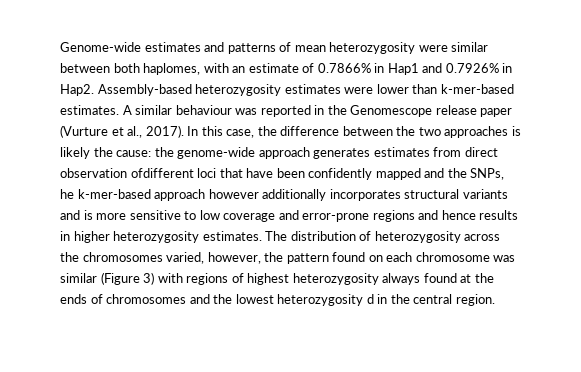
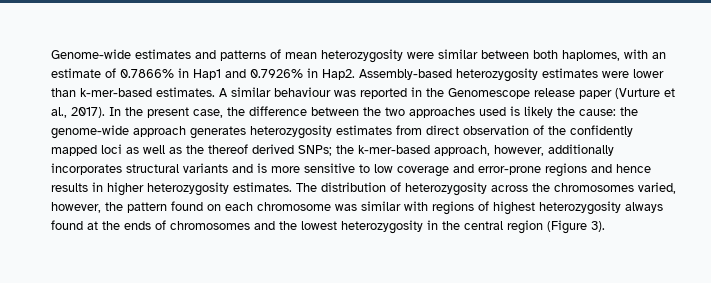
- In this case, the difference between the two approaches is likely the cause: the genome-wide approach generates estimates from direct observation ofdifferent loci that have been confidently mapped and the SNPs, he k-mer-based approach however additionally incorporates structural variants and is more sensitive to low coverage and error-prone regions and hence results in higher heterozygosity estimates.
+ In the present case, the difference between the two approaches used is likely the cause: the genome-wide approach generates heterozygosity estimates from direct observation of the confidently mapped loci as well as the thereof derived SNPs; the k-mer-based approach, however, additionally incorporates structural variants and is more sensitive to low coverage and error-prone regions and hence results in higher heterozygosity estimates.
- The distribution of heterozygosity across the chromosomes varied, however, the pattern found on each chromosome was similar (Figure 3) with regions of highest heterozygosity always found at the ends of chromosomes and the lowest heterozygosity d in the central region.
+ The distribution of heterozygosity across the chromosomes varied, however, the pattern found on each chromosome was similar with regions of highest heterozygosity always found at the ends of chromosomes and the lowest heterozygosity in the central region (Figure 3).

